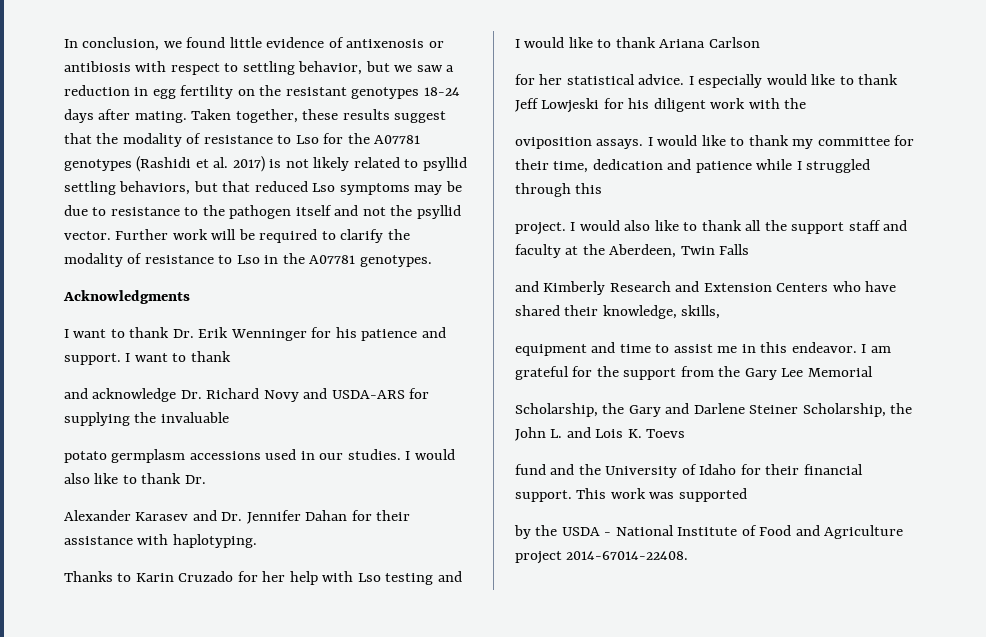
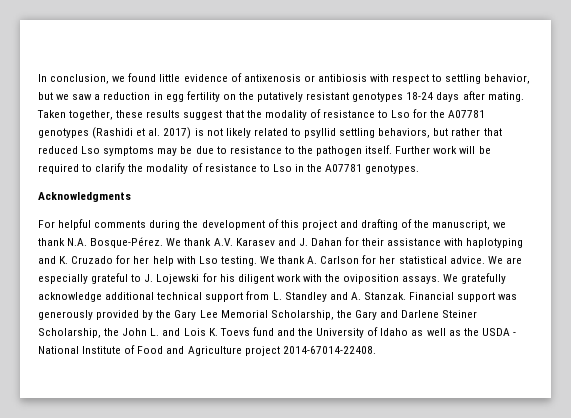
- In conclusion, we found little evidence of antixenosis or antibiosis with respect to settling behavior, but we saw a reduction in egg fertility on the resistant genotypes 18-24 days after mating.
+ In conclusion, we found little evidence of antixenosis or antibiosis with respect to settling behavior, but we saw a reduction in egg fertility on the putatively resistant genotypes 18-24 days after mating.
- Taken together, these results suggest that the modality of resistance to Lso for the A07781 genotypes (Rashidi et al. 2017) is not likely related to psyllid settling behaviors, but that reduced Lso symptoms may be due to resistance to the pathogen itself and not the psyllid vector.
+ Taken together, these results suggest that the modality of resistance to Lso for the A07781 genotypes (Rashidi et al. 2017) is not likely related to psyllid settling behaviors, but rather that reduced Lso symptoms may be due to resistance to the pathogen itself.
- I want to thank Dr. Erik Wenninger for his patience and support. I want to thank
- and acknowledge Dr. Richard Novy and USDA-ARS for supplying the invaluable
- potato germplasm accessions used in our studies. I would also like to thank Dr.
- Alexander Karasev and Dr. Jennifer Dahan for their assistance with haplotyping.
- Thanks to Karin Cruzado for her help with Lso testing and I would like to thank Ariana Carlson
- for her statistical advice.
+ For helpful comments during the development of this project and drafting of the manuscript, we thank N.A. Bosque-Pérez. We thank A.V. Karasev and J. Dahan for their assistance with haplotyping and K. Cruzado for her help with Lso testing. We thank A. Carlson for her statistical advice.
- I especially would like to thank Jeff Lowjeski for his diligent work with the
- oviposition assays.
+ We are especially grateful to J. Lojewski for his diligent work with the oviposition assays.
- I would like to thank my committee for their time, dedication and patience while I struggled through this
- project. I would also like to thank all the support staff and faculty at the Aberdeen, Twin Falls
- and Kimberly Research and Extension Centers who have shared their knowledge, skills,
- equipment and time to assist me in this endeavor. I am grateful for the support from the Gary Lee Memorial
- Scholarship, the Gary and Darlene Steiner Scholarship, the John L. and Lois K. Toevs
- fund and the University of Idaho for their financial support. This work was supported
- by the USDA - National Institute of Food and Agriculture project 2014-67014-22408.
+ We gratefully acknowledge additional technical support from L. Standley and A. Stanzak. Financial support was generously provided by the Gary Lee Memorial Scholarship, the Gary and Darlene Steiner Scholarship, the John L. and Lois K. Toevs fund and the University of Idaho as well as the USDA - National Institute of Food and Agriculture project 2014-67014-22408.

